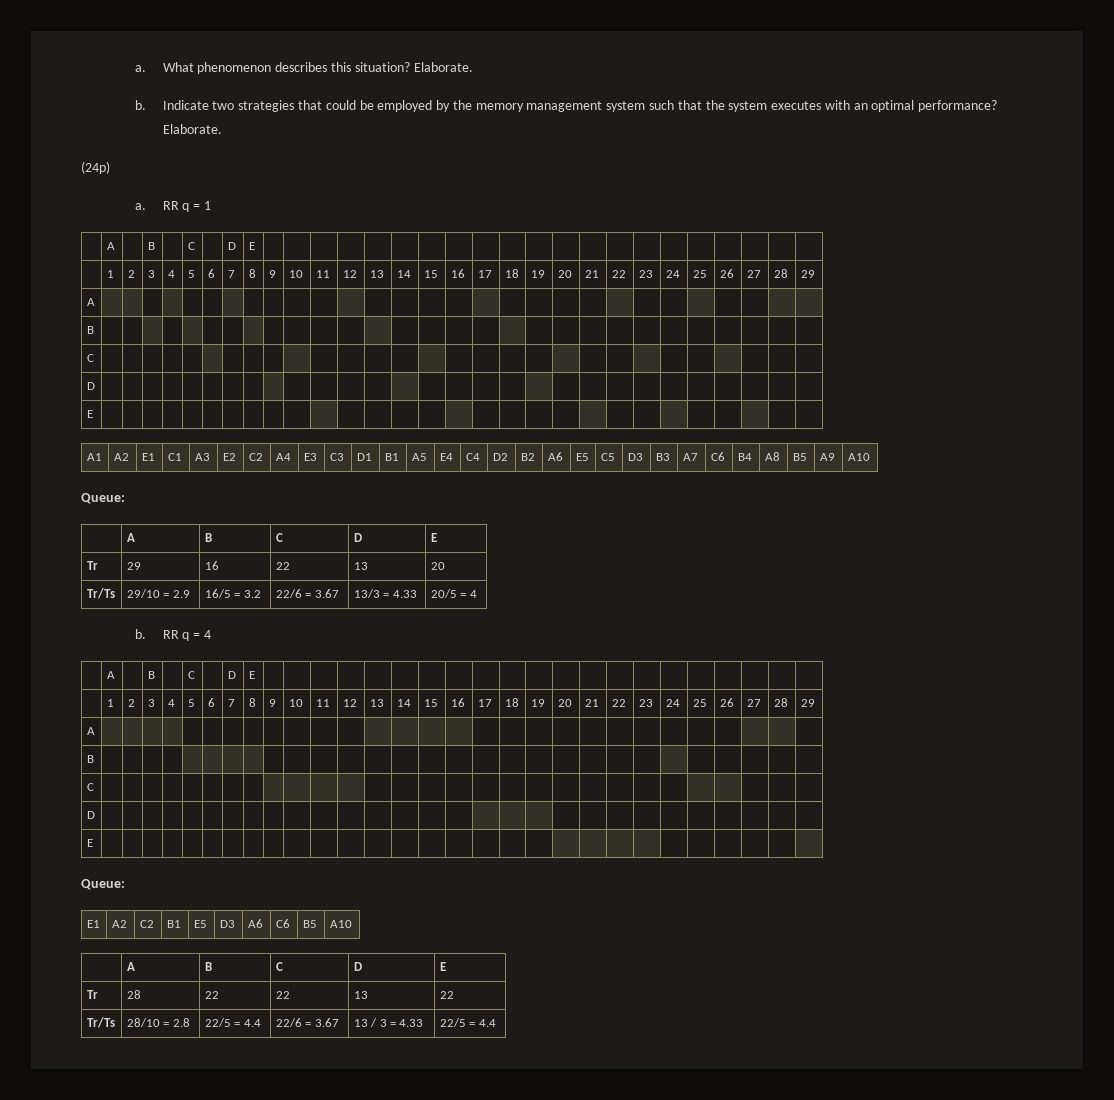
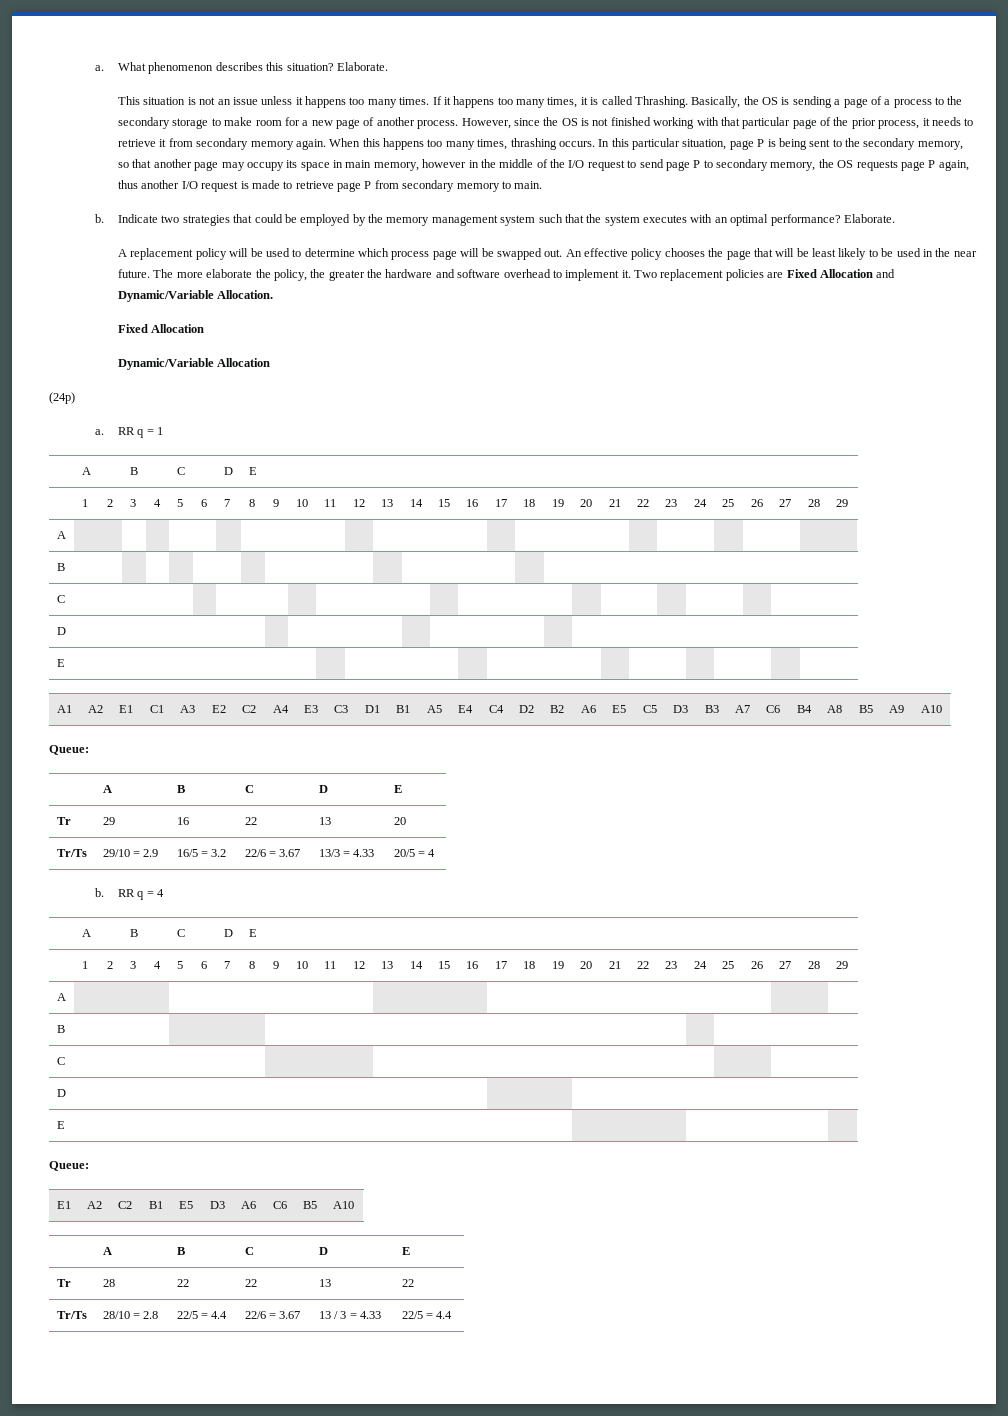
+ This situation is not an issue unless it happens too many times. If it happens too many times, it is called Thrashing. Basically, the OS is sending a page of a process to the secondary storage to make room for a new page of another process. However, since the OS is not finished working with that particular page of the prior process, it needs to retrieve it from secondary memory again. When this happens too many times, thrashing occurs. In this particular situation, page P is being sent to the secondary memory, so that another page may occupy its space in main memory, however in the middle of the I/O request to send page P to secondary memory, the OS requests page P again, thus another I/O request is made to retrieve page P from secondary memory to main.
+ A replacement policy will be used to determine which process page will be swapped out. An effective policy chooses the page that will be least likely to be used in the near future. The more elaborate the policy, the greater the hardware and software overhead to implement it. Two replacement policies are Fixed Allocation and Dynamic/Variable Allocation.
+ Fixed Allocation
+ Dynamic/Variable Allocation

